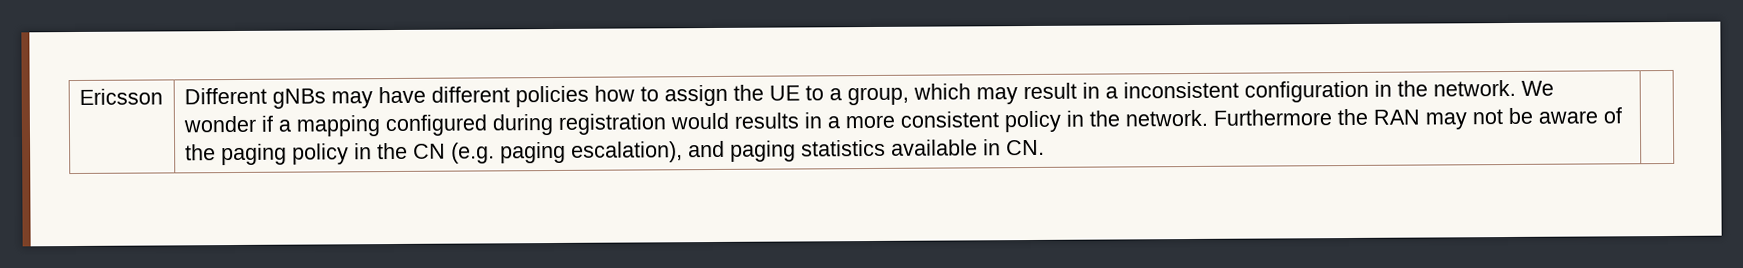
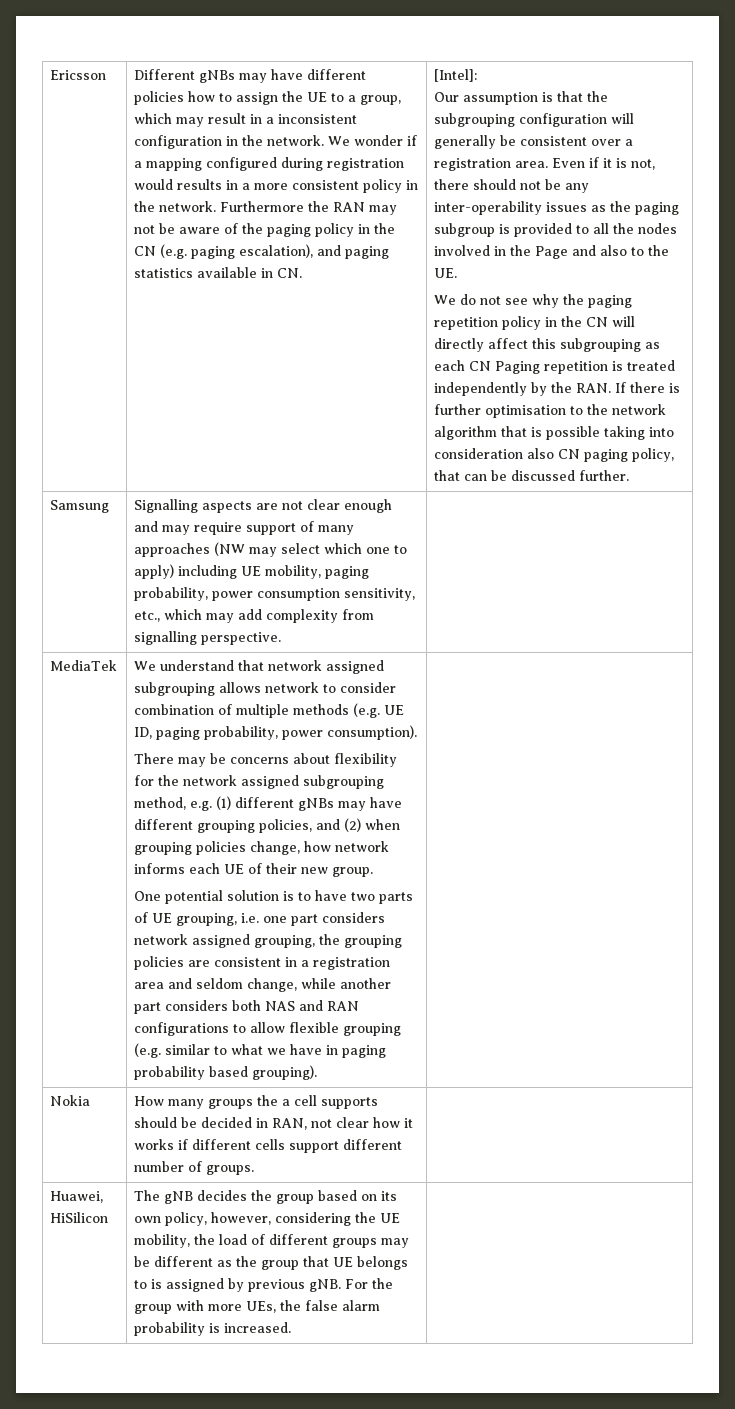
+ [Intel]:
+ Our assumption is that the subgrouping configuration will generally be consistent over a registration area. Even if it is not, there should not be any inter-operability issues as the paging subgroup is provided to all the nodes involved in the Page and also to the UE.
+ We do not see why the paging repetition policy in the CN will directly affect this subgrouping as each CN Paging repetition is treated independently by the RAN. If there is further optimisation to the network algorithm that is possible taking into consideration also CN paging policy, that can be discussed further.
+ Samsung | Signalling aspects are not clear enough and may require support of many approaches (NW may select which one to apply) including UE mobility, paging probability, power consumption sensitivity, etc., which may add complexity from signalling perspective. |
+ MediaTek | We understand that network assigned subgrouping allows network to consider combination of multiple methods (e.g. UE ID, paging probability, power consumption).
+ There may be concerns about flexibility for the network assigned subgrouping method, e.g. (1) different gNBs may have different grouping policies, and (2) when grouping policies change, how network informs each UE of their new group.
+ One potential solution is to have two parts of UE grouping, i.e. one part considers network assigned grouping, the grouping policies are consistent in a registration area and seldom change, while another part considers both NAS and RAN configurations to allow flexible grouping (e.g. similar to what we have in paging probability based grouping). |
+ Nokia | How many groups the a cell supports should be decided in RAN, not clear how it works if different cells support different number of groups. |
+ Huawei, HiSilicon | The gNB decides the group based on its own policy, however, considering the UE mobility, the load of different groups may be different as the group that UE belongs to is assigned by previous gNB. For the group with more UEs, the false alarm probability is increased.

